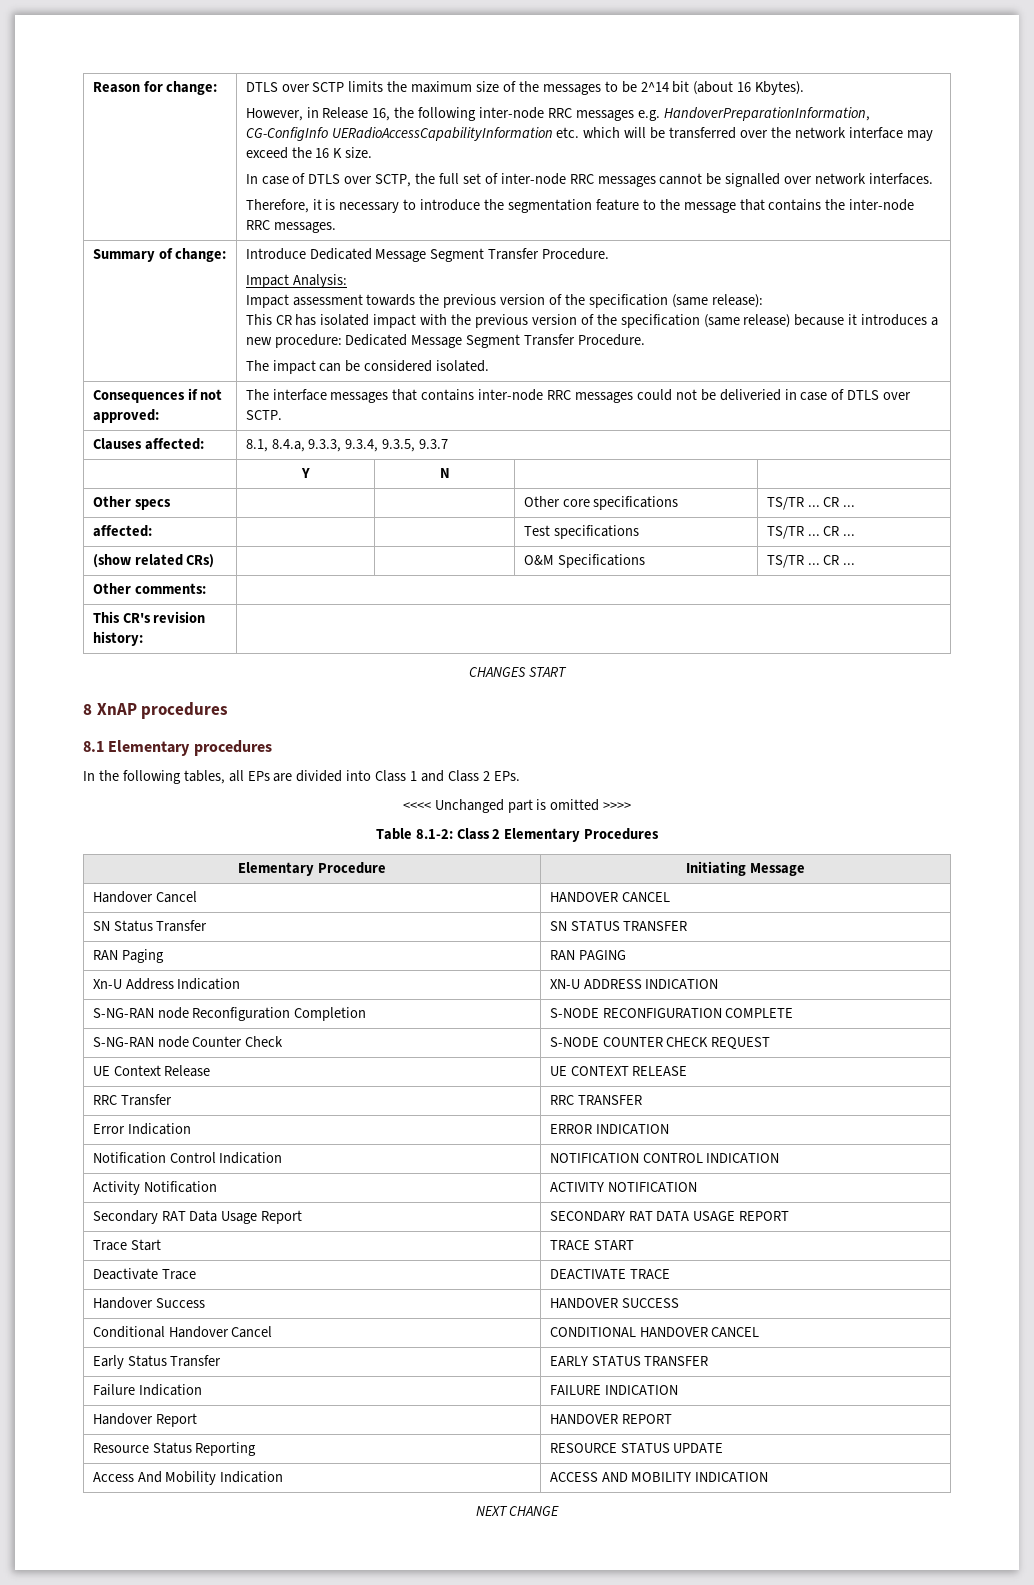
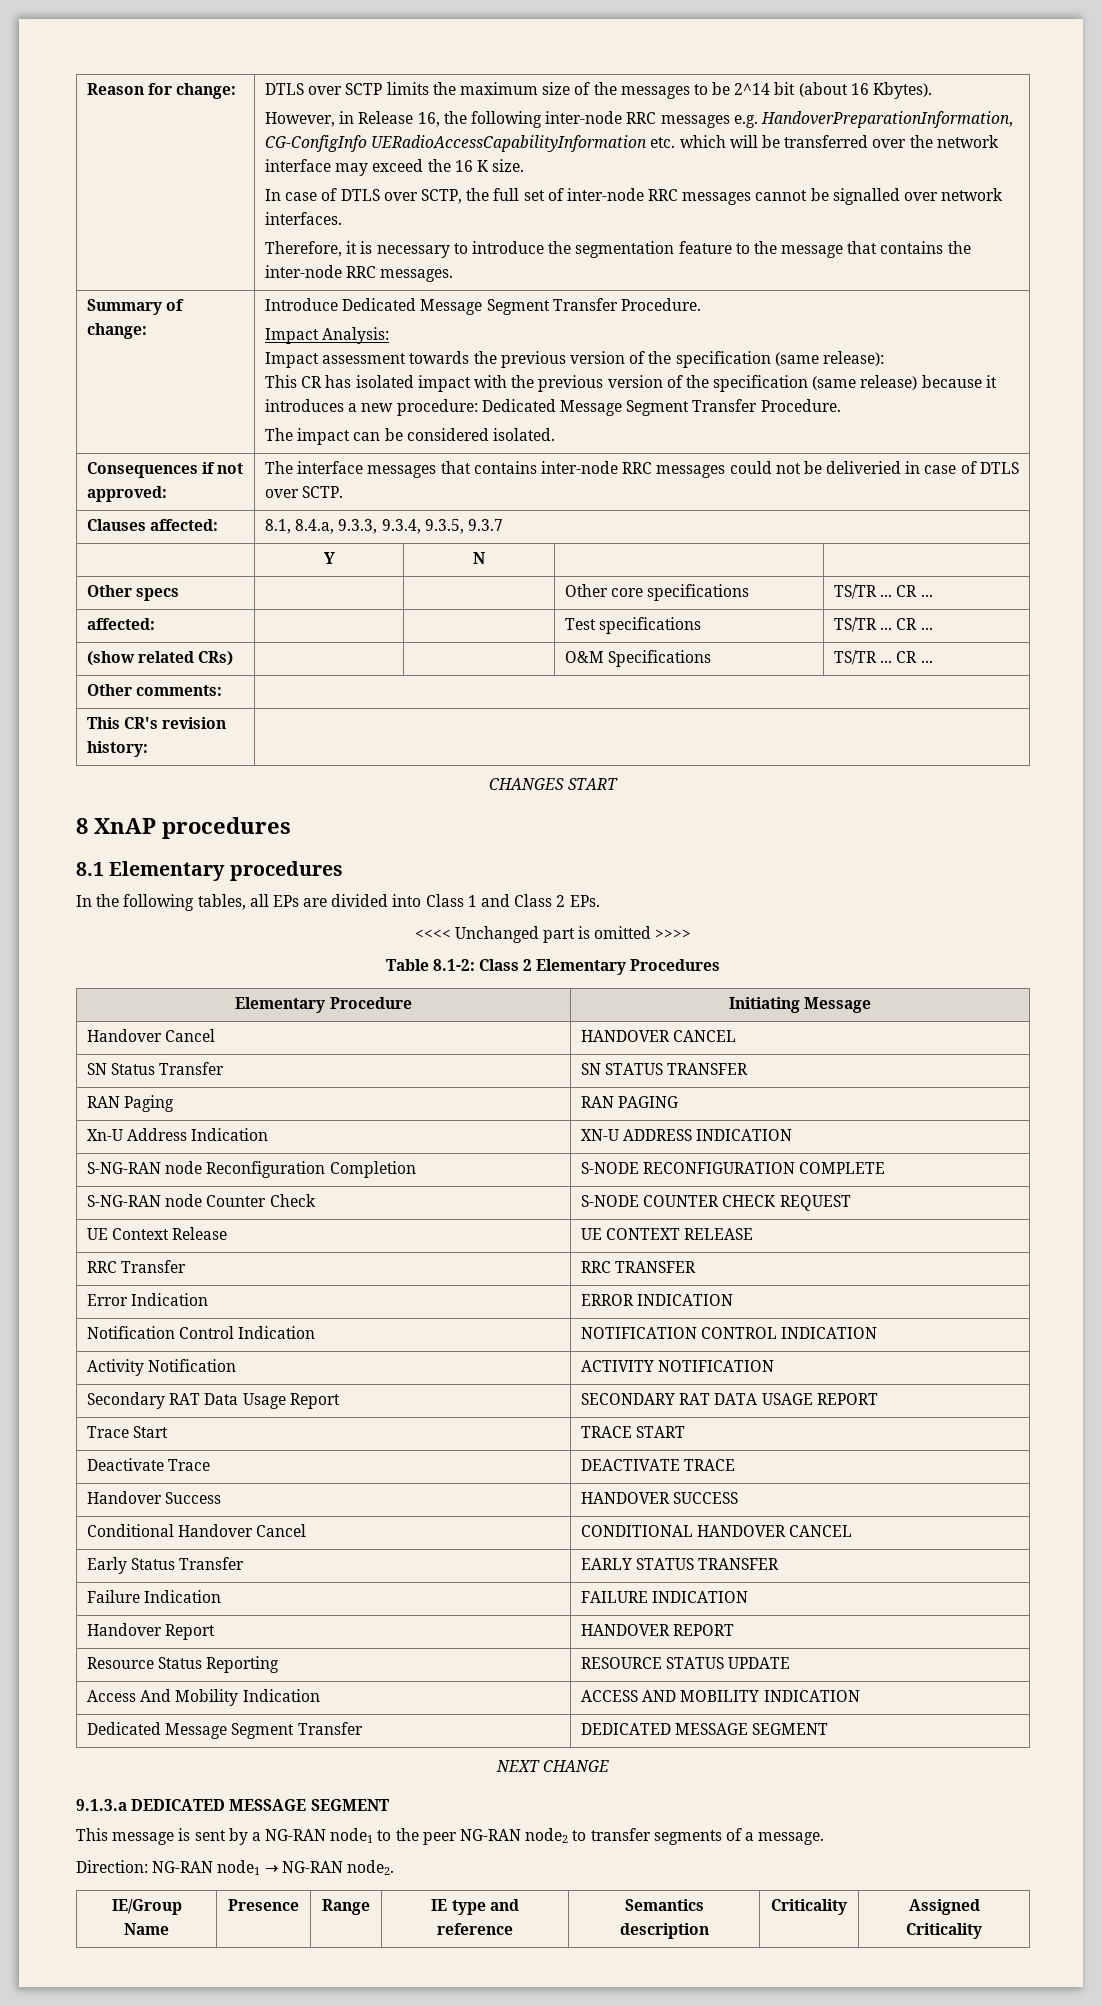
+ Dedicated Message Segment Transfer | DEDICATED MESSAGE SEGMENT
  NEXT CHANGE
+ 9.1.3.a DEDICATED MESSAGE SEGMENT
+ This message is sent by a NG-RAN node1 to the peer NG-RAN node2 to transfer segments of a message.
+ Direction: NG-RAN node1 → NG-RAN node2.
+ IE/Group Name | Presence | Range | IE type and reference | Semantics description | Criticality | Assigned Criticality

